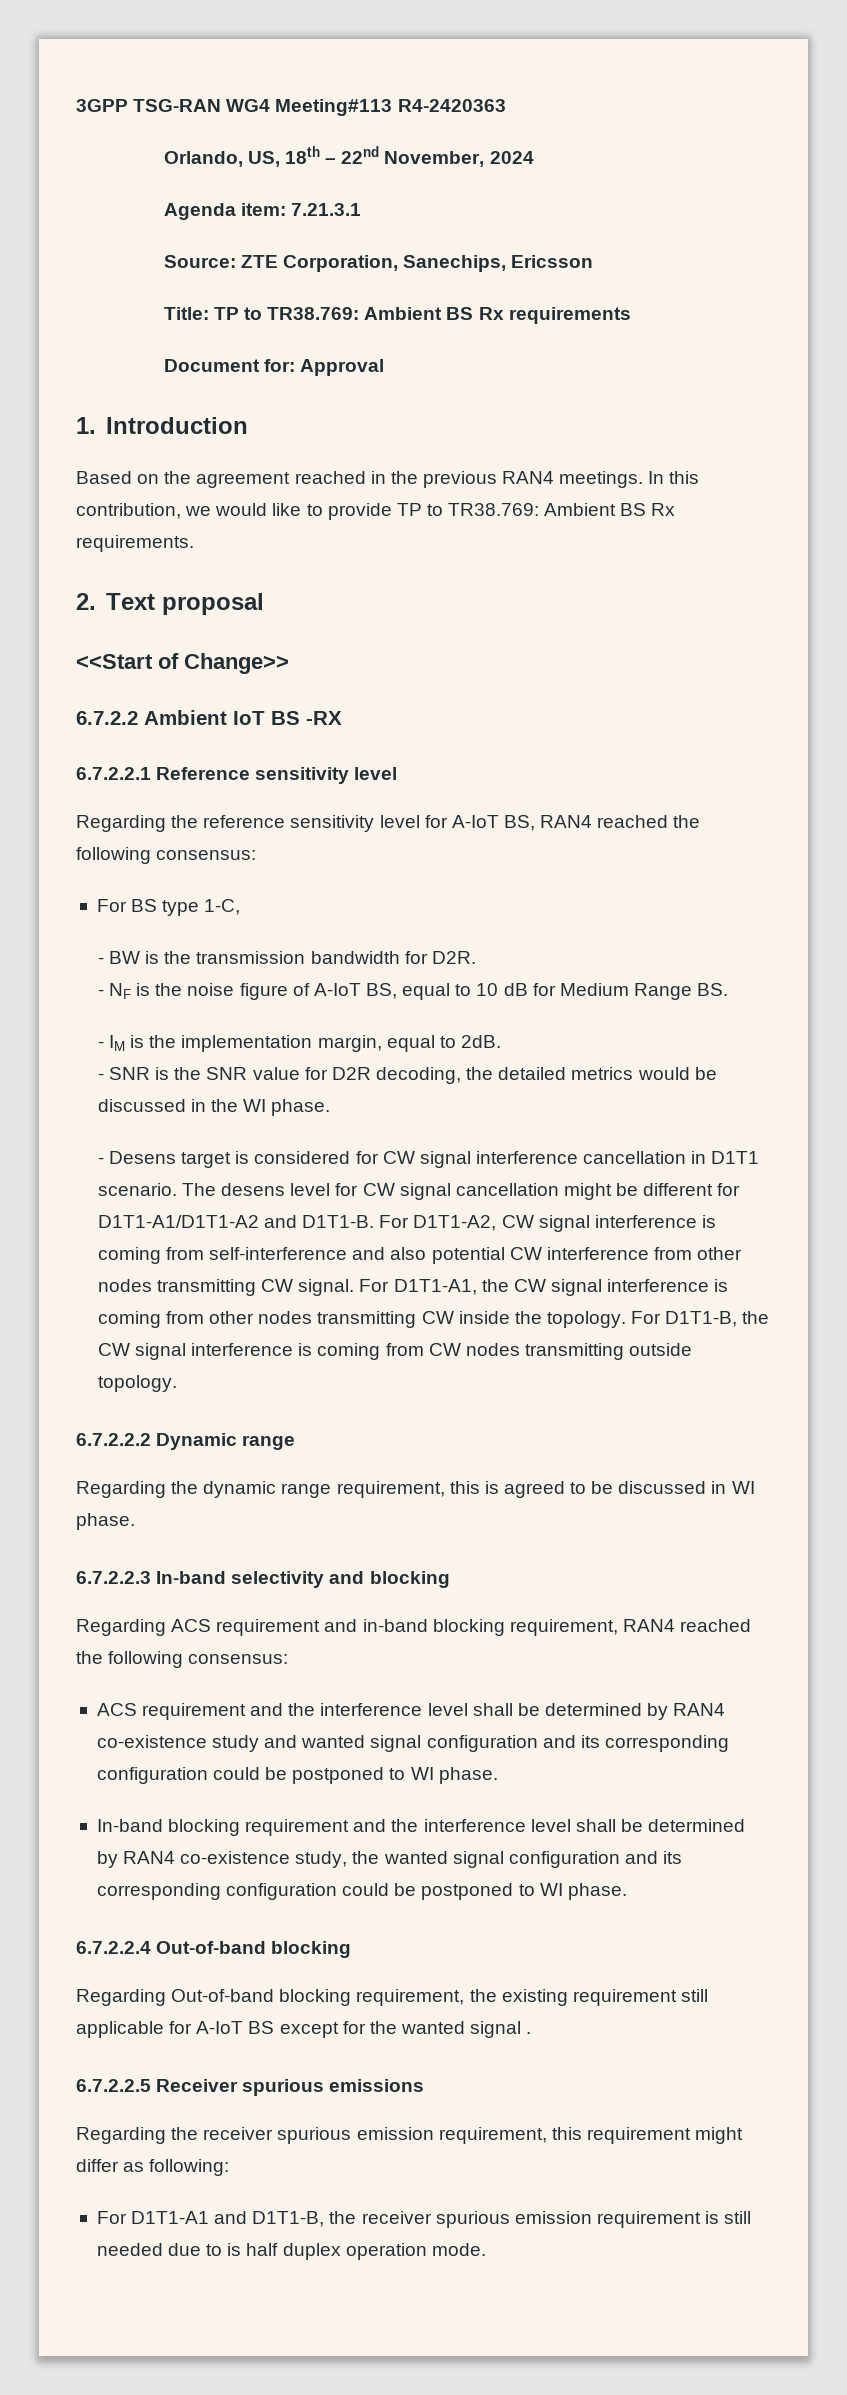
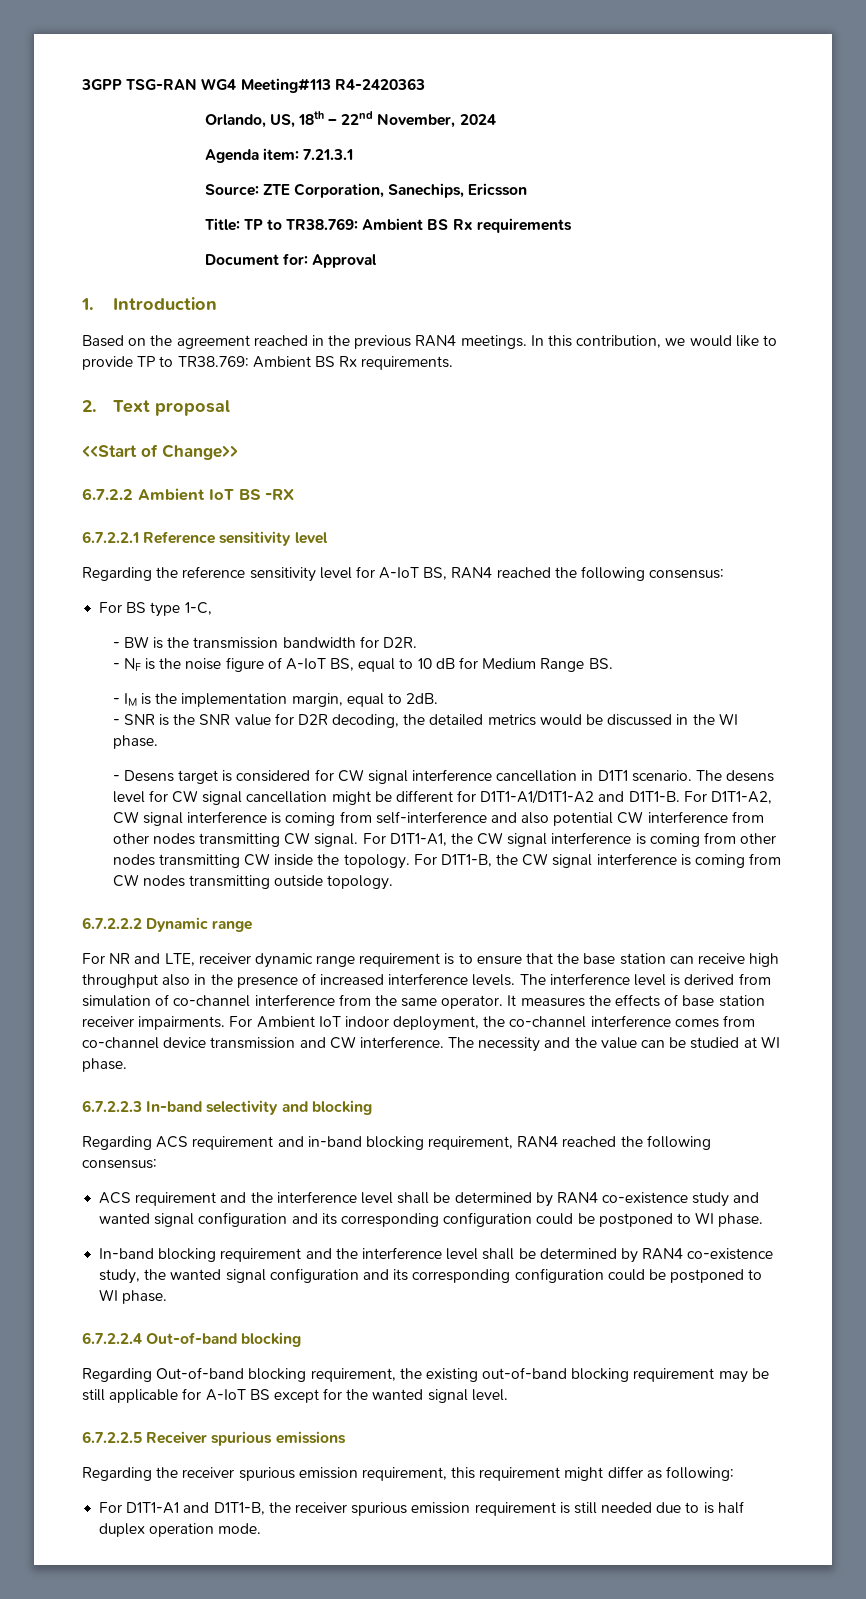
- Regarding the dynamic range requirement, this is agreed to be discussed in WI phase.
+ For NR and LTE, receiver dynamic range requirement is to ensure that the base station can receive high throughput also in the presence of increased interference levels. The interference level is derived from simulation of co-channel interference from the same operator. It measures the effects of base station receiver impairments. For Ambient IoT indoor deployment, the co-channel interference comes from co-channel device transmission and CW interference. The necessity and the value can be studied at WI phase.
- Regarding Out-of-band blocking requirement, the existing requirement still applicable for A-IoT BS except for the wanted signal .
+ Regarding Out-of-band blocking requirement, the existing out-of-band blocking requirement may be still applicable for A-IoT BS except for the wanted signal level.

